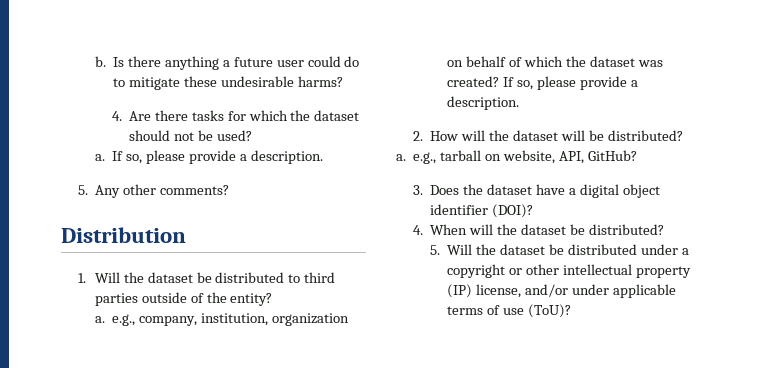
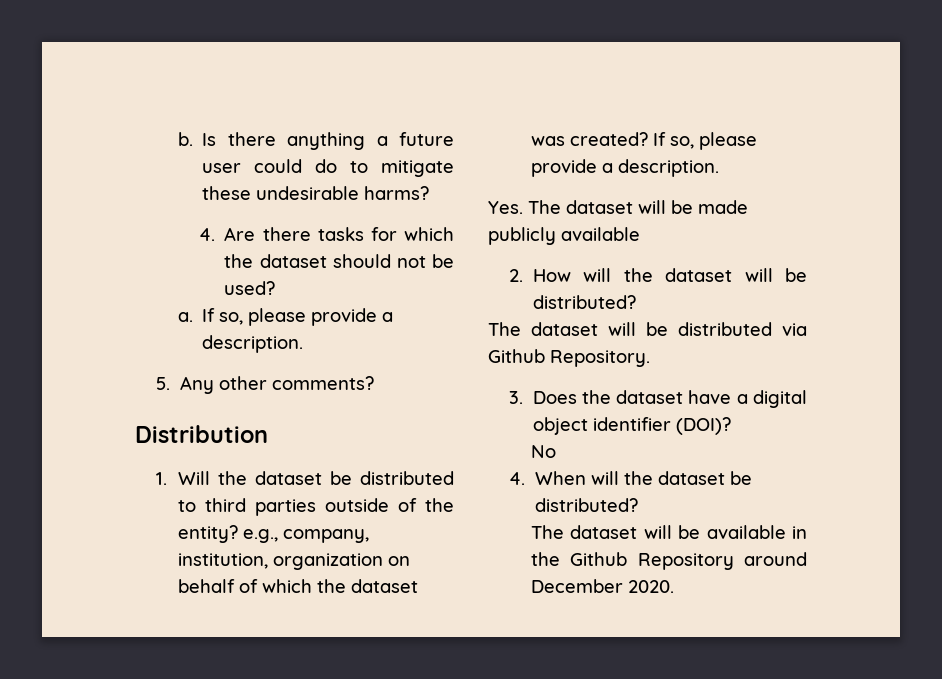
- 1. Will the dataset be distributed to third parties outside of the entity?
- a. e.g., company, institution, organization on behalf of which the dataset was created?
+ 1. Will the dataset be distributed to third parties outside of the entity? e.g., company, institution, organization on behalf of which the dataset was created?
+ Yes. The dataset will be made publicly available
- a. e.g., tarball on website, API, GitHub?
+ The dataset will be distributed via Github Repository.
+ No
- 5. Will the dataset be distributed under a copyright or other intellectual property (IP) license, and/or under applicable terms of use (ToU)?
+ The dataset will be available in the Github Repository around December 2020.

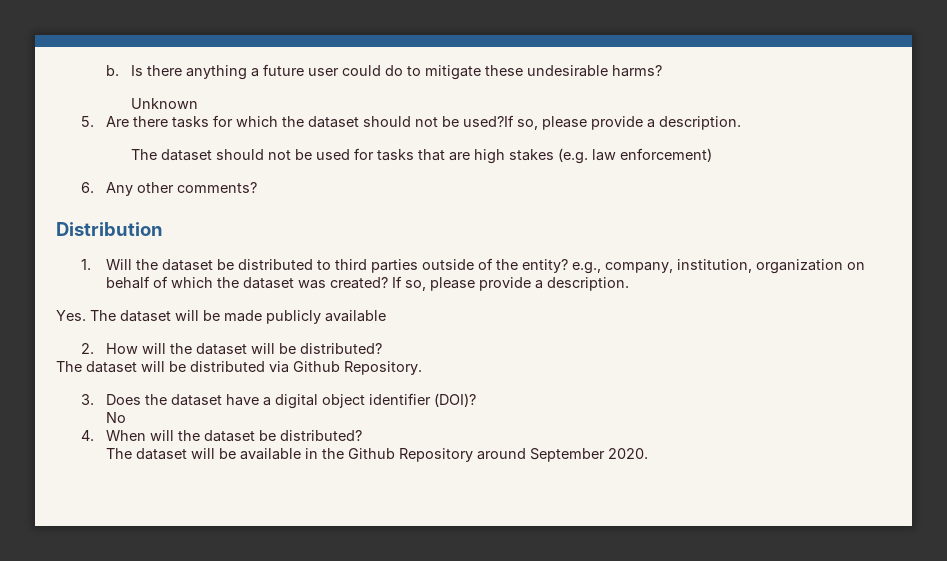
- 4. Are there tasks for which the dataset should not be used?
- a. If so, please provide a description.
- 5. Any other comments?
+ Unknown
+ 5. Are there tasks for which the dataset should not be used?If so, please provide a description.
+ The dataset should not be used for tasks that are high stakes (e.g. law enforcement)
+ 6. Any other comments?
- The dataset will be available in the Github Repository around December 2020.
+ The dataset will be available in the Github Repository around September 2020.

